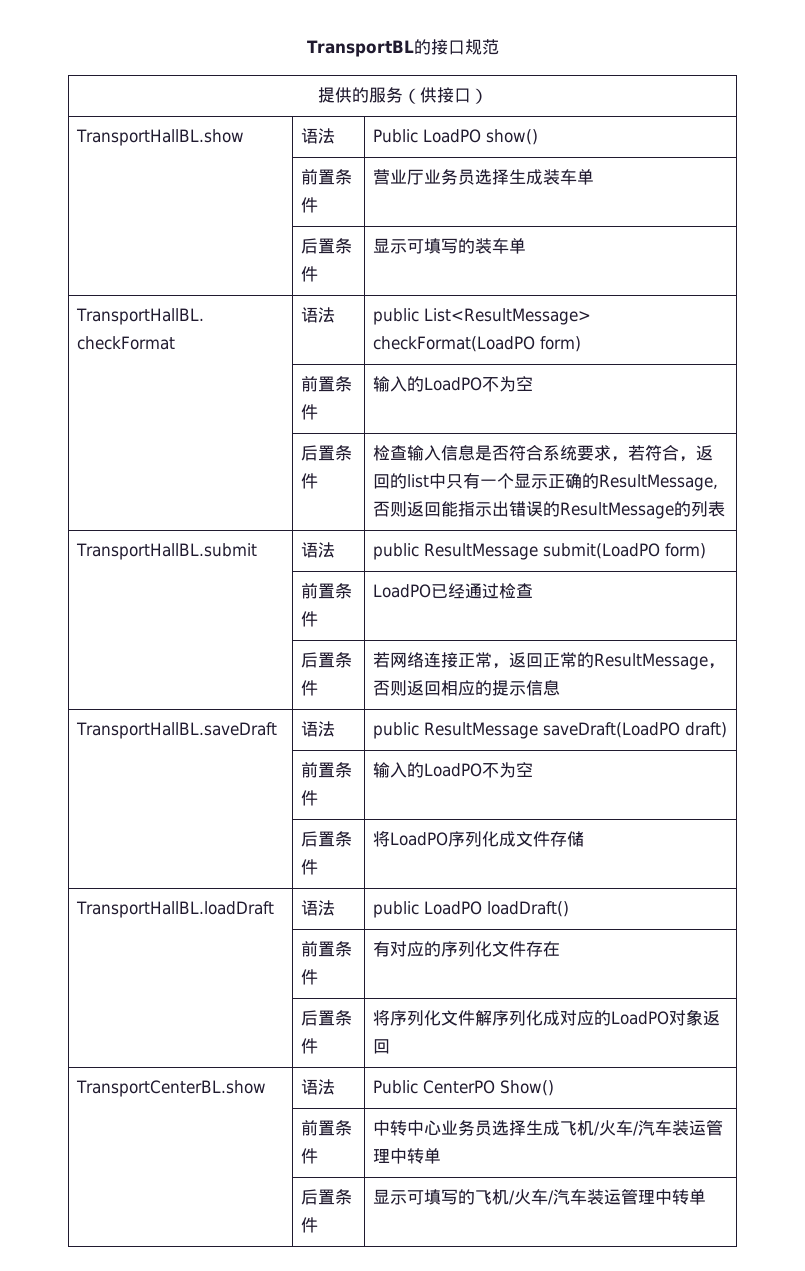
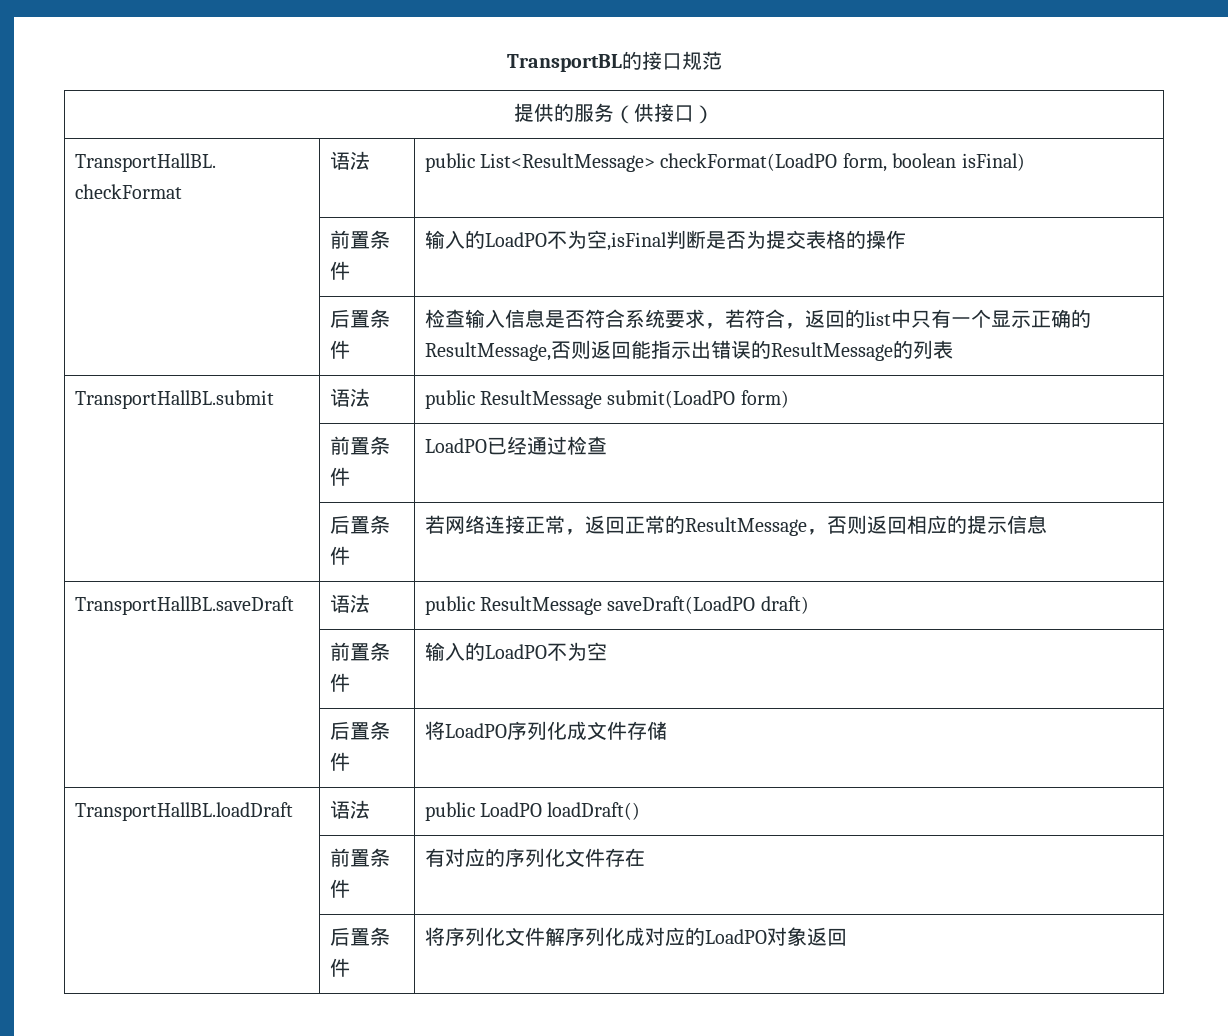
- TransportHallBL.show | 语法 | Public LoadPO show()
- | 前置条件 | 营业厅业务员选择生成装车单
- | 后置条件 | 显示可填写的装车单
- TransportHallBL. checkFormat | 语法 | public List<ResultMessage> checkFormat(LoadPO form)
- | 前置条件 | 输入的LoadPO不为空
+ TransportHallBL. checkFormat | 语法 | public List<ResultMessage> checkFormat(LoadPO form, boolean isFinal)
+ | 前置条件 | 输入的LoadPO不为空,isFinal判断是否为提交表格的操作
- TransportCenterBL.show | 语法 | Public CenterPO Show()
- | 前置条件 | 中转中心业务员选择生成飞机/火车/汽车装运管理中转单
- | 后置条件 | 显示可填写的飞机/火车/汽车装运管理中转单

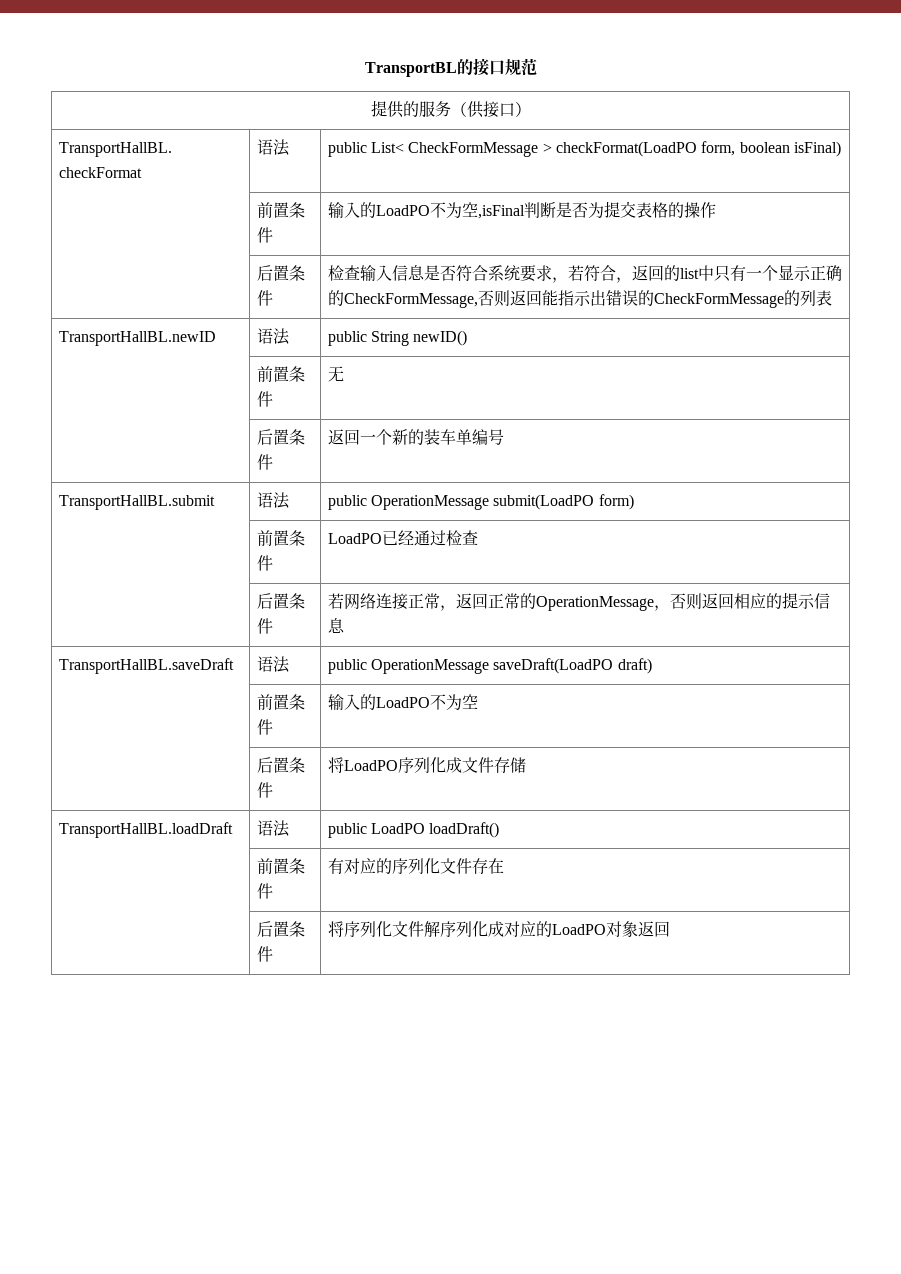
- TransportHallBL. checkFormat | 语法 | public List<ResultMessage> checkFormat(LoadPO form, boolean isFinal)
+ TransportHallBL. checkFormat | 语法 | public List< CheckFormMessage > checkFormat(LoadPO form, boolean isFinal)
- | 后置条件 | 检查输入信息是否符合系统要求，若符合，返回的list中只有一个显示正确的ResultMessage,否则返回能指示出错误的ResultMessage的列表
+ | 后置条件 | 检查输入信息是否符合系统要求，若符合，返回的list中只有一个显示正确的CheckFormMessage,否则返回能指示出错误的CheckFormMessage的列表
+ TransportHallBL.newID | 语法 | public String newID()
+ | 前置条件 | 无
+ | 后置条件 | 返回一个新的装车单编号
- TransportHallBL.submit | 语法 | public ResultMessage submit(LoadPO form)
+ TransportHallBL.submit | 语法 | public OperationMessage submit(LoadPO form)
- | 后置条件 | 若网络连接正常，返回正常的ResultMessage，否则返回相应的提示信息
+ | 后置条件 | 若网络连接正常，返回正常的OperationMessage，否则返回相应的提示信息
- TransportHallBL.saveDraft | 语法 | public ResultMessage saveDraft(LoadPO draft)
+ TransportHallBL.saveDraft | 语法 | public OperationMessage saveDraft(LoadPO draft)

